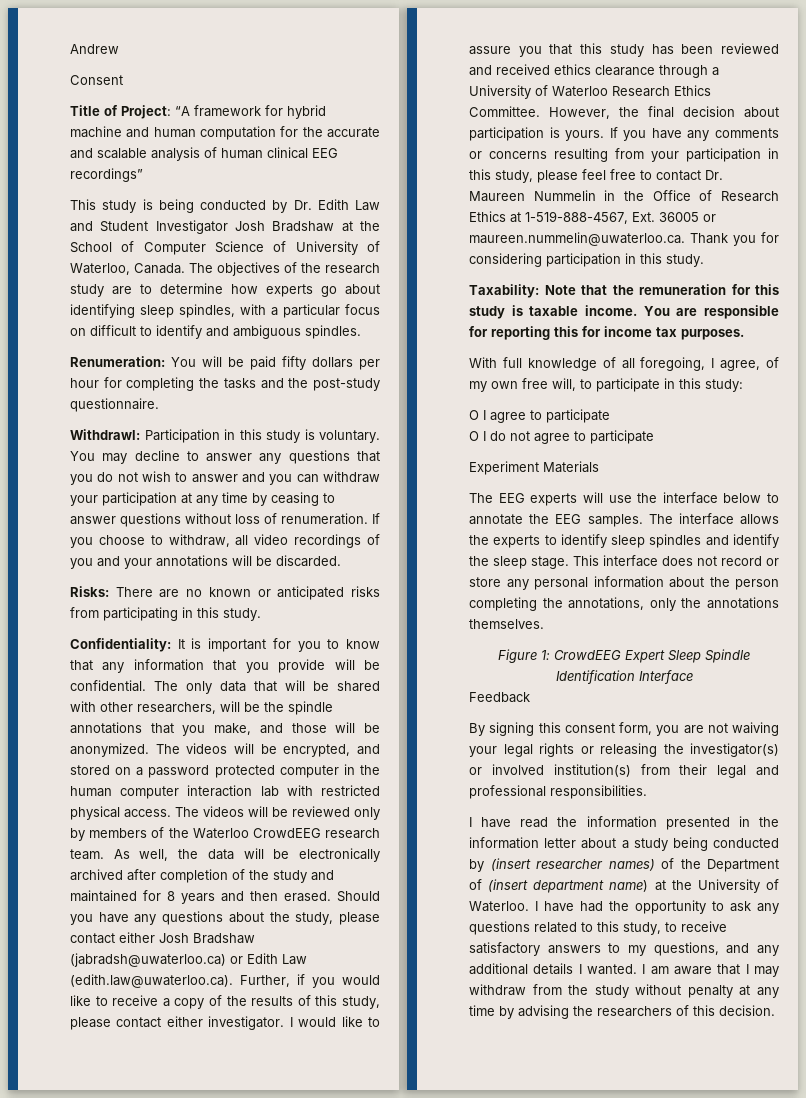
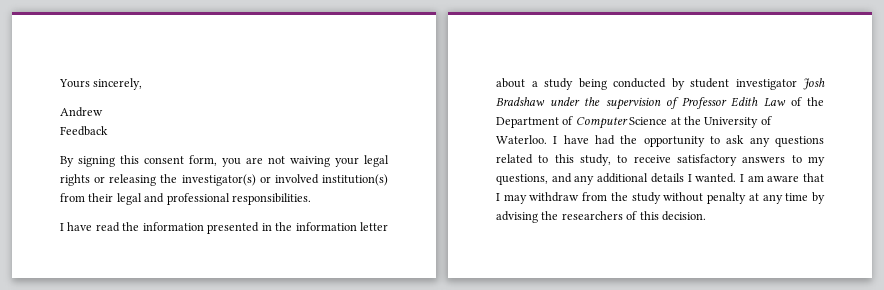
+ Yours sincerely,
- Consent
- Title of Project: “A framework for hybrid machine and human computation for the accurate and scalable analysis of human clinical EEG recordings”
- This study is being conducted by Dr. Edith Law and Student Investigator Josh Bradshaw at the School of Computer Science of University of Waterloo, Canada. The objectives of the research study are to determine how experts go about identifying sleep spindles, with a particular focus on difficult to identify and ambiguous spindles.
- Renumeration: You will be paid fifty dollars per hour for completing the tasks and the post-study questionnaire.
- Withdrawl: Participation in this study is voluntary. You may decline to answer any questions that you do not wish to answer and you can withdraw your participation at any time by ceasing to answer questions without loss of renumeration. If you choose to withdraw, all video recordings of you and your annotations will be discarded.
- Risks: There are no known or anticipated risks from participating in this study.
- Confidentiality: It is important for you to know that any information that you provide will be confidential. The only data that will be shared with other researchers, will be the spindle annotations that you make, and those will be anonymized. The videos will be encrypted, and stored on a password protected computer in the human computer interaction lab with restricted physical access. The videos will be reviewed only by members of the Waterloo CrowdEEG research team. As well, the data will be electronically archived after completion of the study and maintained for 8 years and then erased. Should you have any questions about the study, please contact either Josh Bradshaw (jabradsh@uwaterloo.ca) or Edith Law (edith.law@uwaterloo.ca). Further, if you would like to receive a copy of the results of this study, please contact either investigator. I would like to assure you that this study has been reviewed and received ethics clearance through a University of Waterloo Research Ethics Committee. However, the final decision about participation is yours. If you have any comments or concerns resulting from your participation in this study, please feel free to contact Dr. Maureen Nummelin in the Office of Research Ethics at 1-519-888-4567, Ext. 36005 or maureen.nummelin@uwaterloo.ca. Thank you for considering participation in this study.
- Taxability: Note that the remuneration for this study is taxable income. You are responsible for reporting this for income tax purposes.
- With full knowledge of all foregoing, I agree, of my own free will, to participate in this study:
- O I agree to participate
- O I do not agree to participate
- Experiment Materials
- The EEG experts will use the interface below to annotate the EEG samples. The interface allows the experts to identify sleep spindles and identify the sleep stage. This interface does not record or store any personal information about the person completing the annotations, only the annotations themselves.
- Figure 1: CrowdEEG Expert Sleep Spindle Identification Interface
- I have read the information presented in the information letter about a study being conducted by (insert researcher names) of the Department of (insert department name) at the University of Waterloo.
+ I have read the information presented in the information letter about a study being conducted by student investigator Josh Bradshaw under the supervision of Professor Edith Law of the Department of Computer Science at the University of Waterloo.

